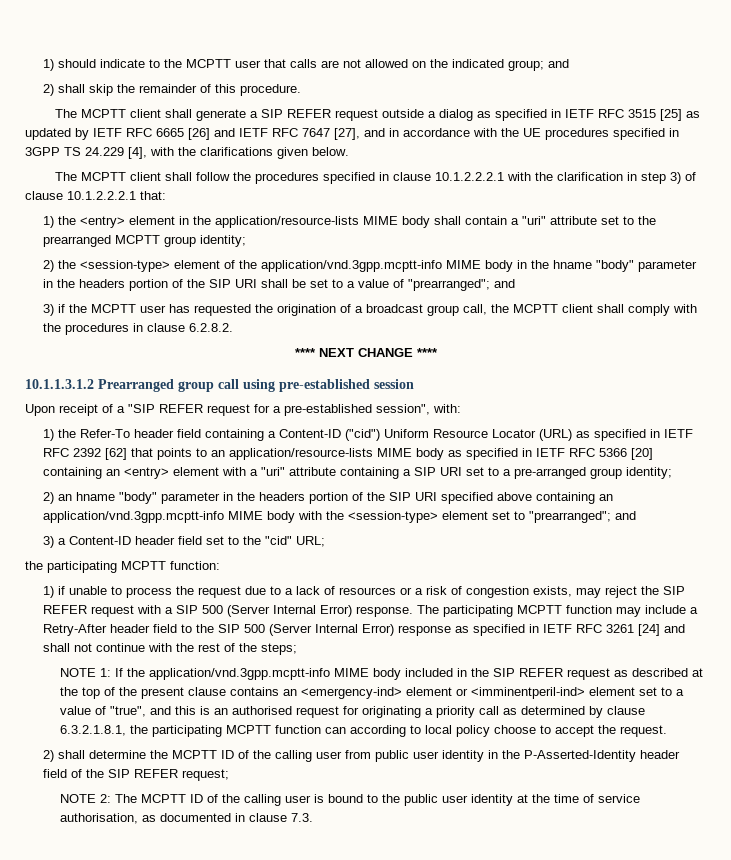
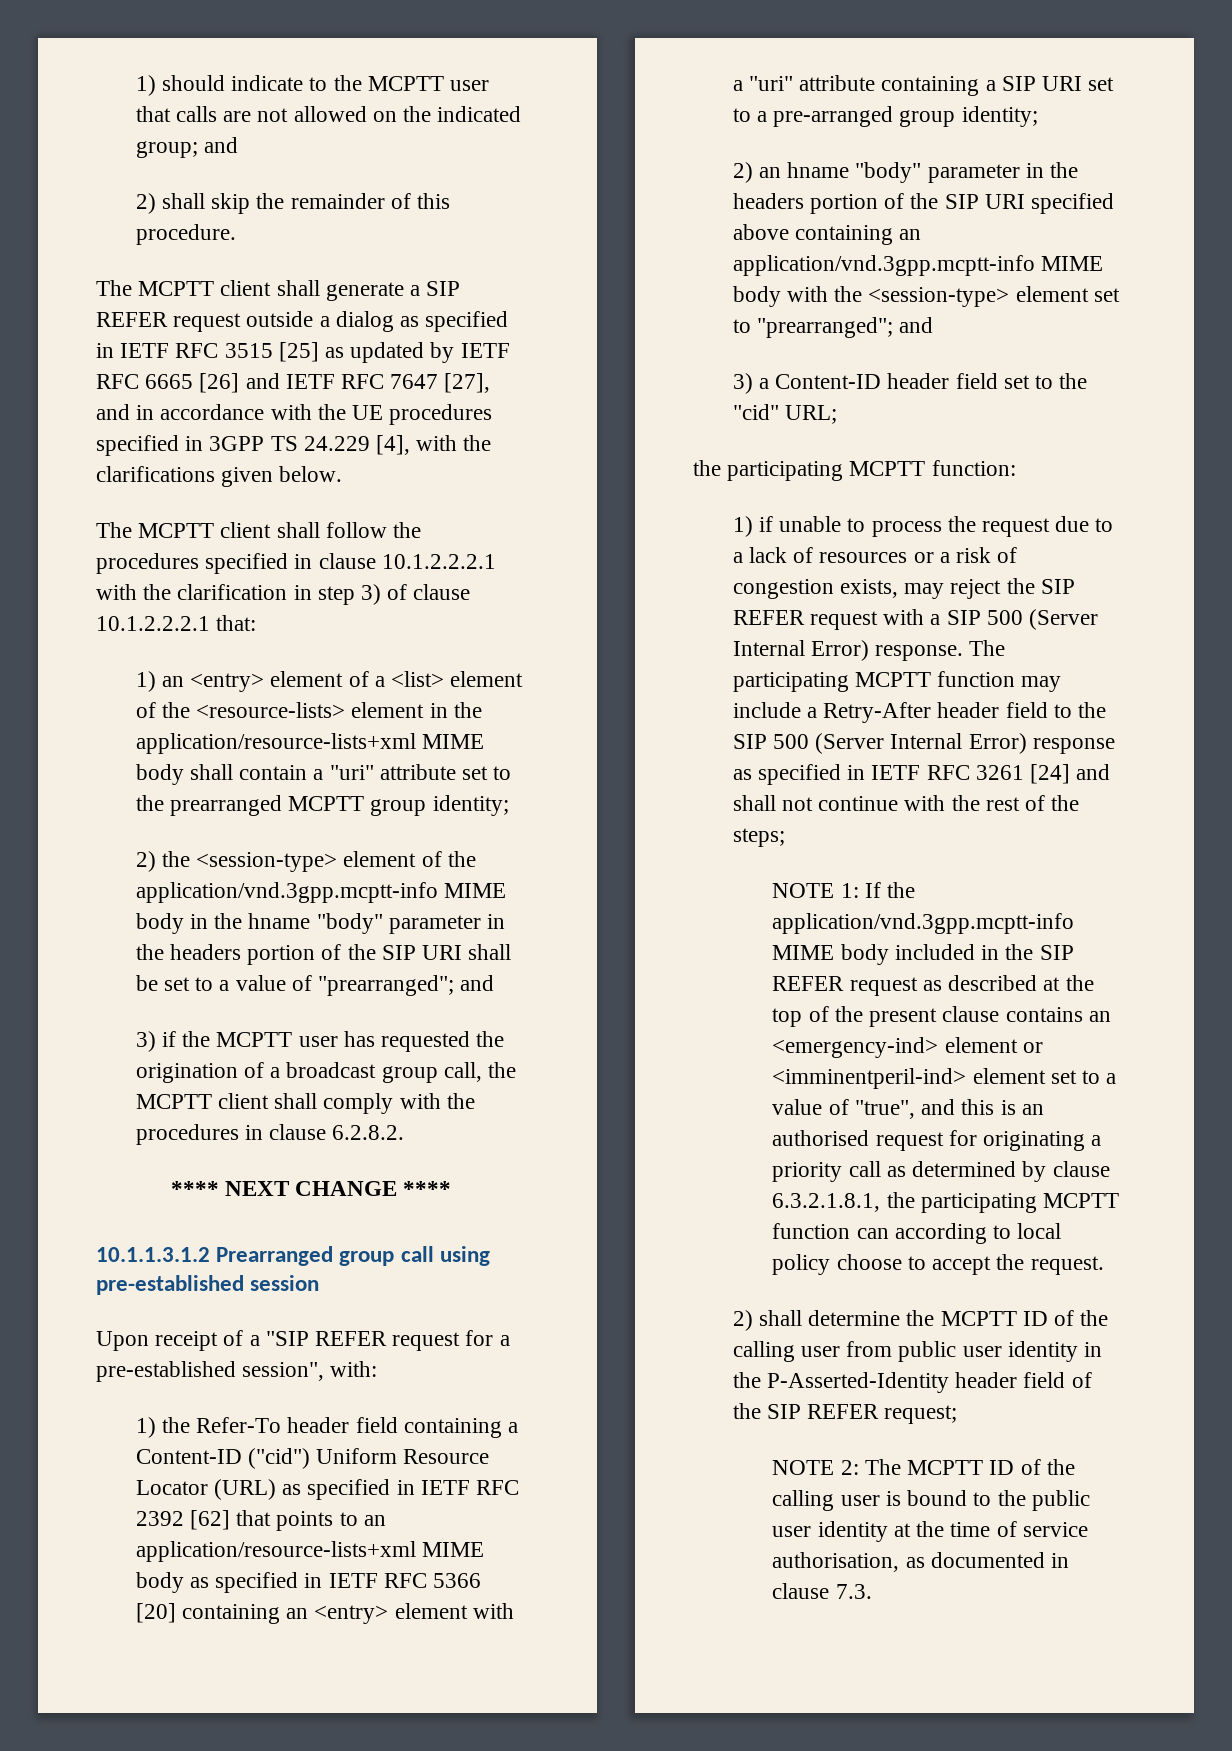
- 1) the <entry> element in the application/resource-lists MIME body shall contain a "uri" attribute set to the prearranged MCPTT group identity;
+ 1) an <entry> element of a <list> element of the <resource-lists> element in the application/resource-lists+xml MIME body shall contain a "uri" attribute set to the prearranged MCPTT group identity;
- 1) the Refer-To header field containing a Content-ID ("cid") Uniform Resource Locator (URL) as specified in IETF RFC 2392 [62] that points to an application/resource-lists MIME body as specified in IETF RFC 5366 [20] containing an <entry> element with a "uri" attribute containing a SIP URI set to a pre-arranged group identity;
+ 1) the Refer-To header field containing a Content-ID ("cid") Uniform Resource Locator (URL) as specified in IETF RFC 2392 [62] that points to an application/resource-lists+xml MIME body as specified in IETF RFC 5366 [20] containing an <entry> element with a "uri" attribute containing a SIP URI set to a pre-arranged group identity;

